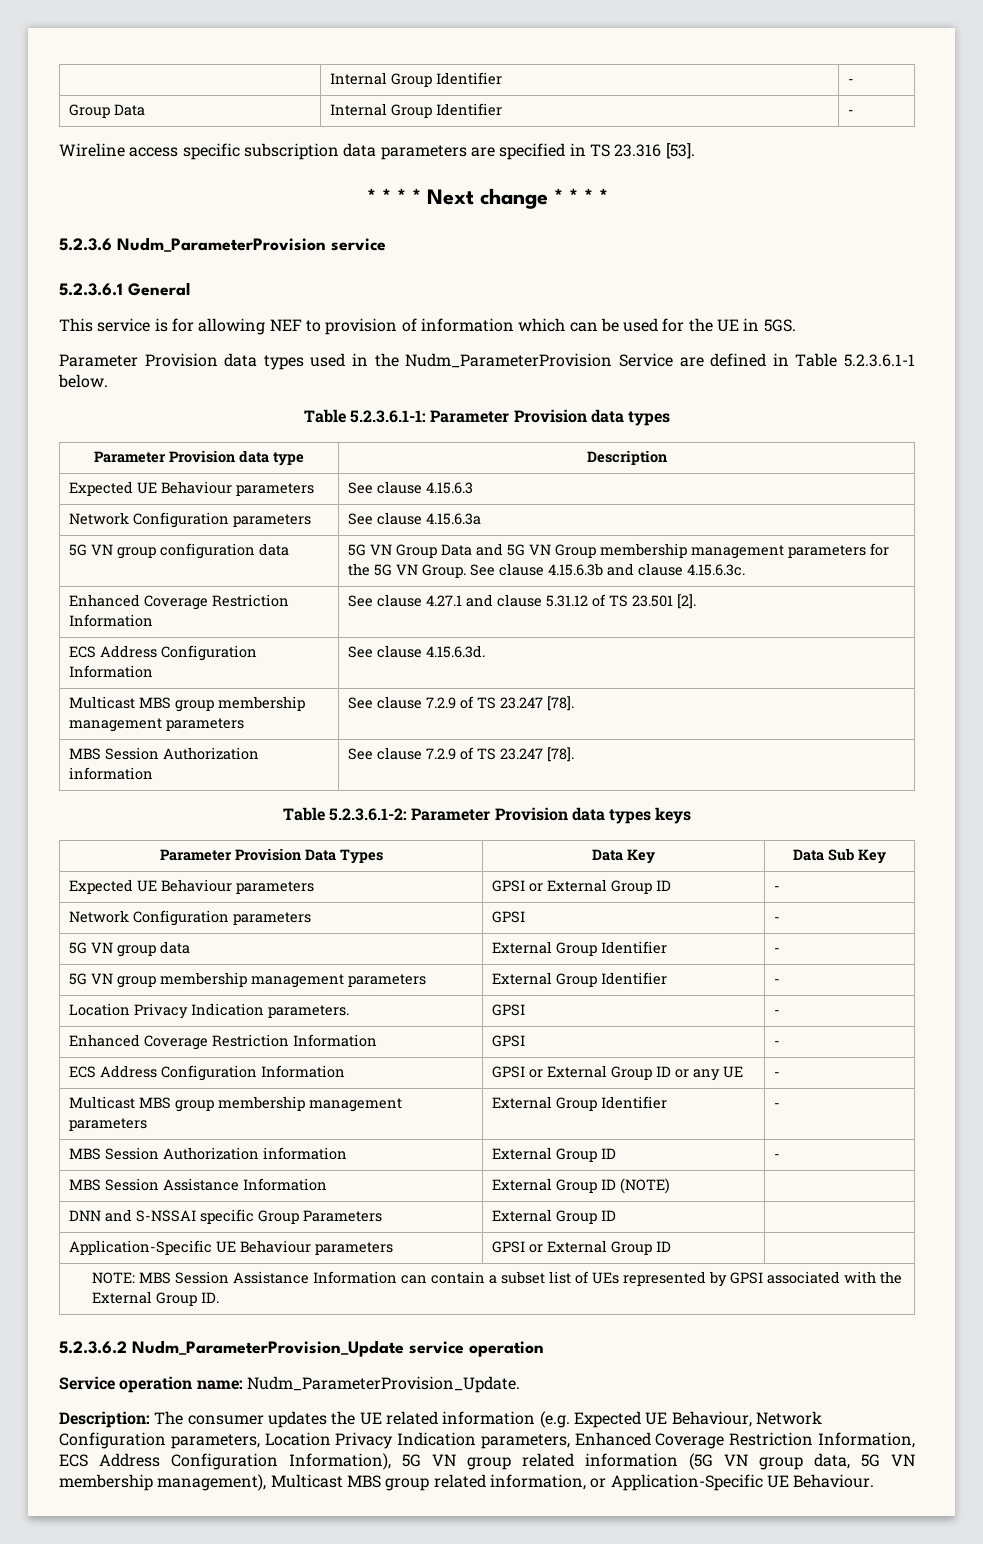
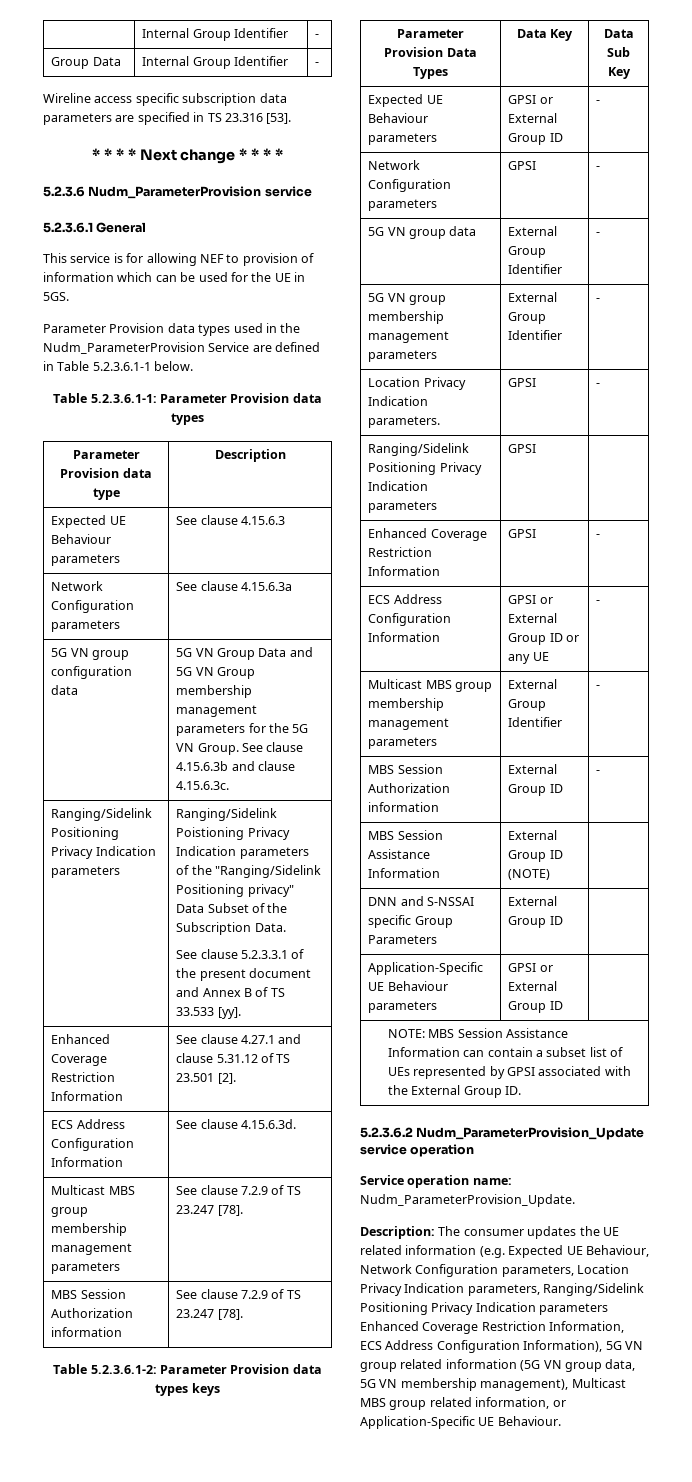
+ Ranging/Sidelink Positioning Privacy Indication parameters | Ranging/Sidelink Poistioning Privacy Indication parameters of the "Ranging/Sidelink Positioning privacy" Data Subset of the Subscription Data.
+ See clause 5.2.3.3.1 of the present document and Annex B of TS 33.533 [yy].
+ Ranging/Sidelink Positioning Privacy Indication parameters | GPSI |
- Description: The consumer updates the UE related information (e.g. Expected UE Behaviour, Network Configuration parameters, Location Privacy Indication parameters, Enhanced Coverage Restriction Information, ECS Address Configuration Information), 5G VN group related information (5G VN group data, 5G VN membership management), Multicast MBS group related information, or Application-Specific UE Behaviour.
+ Description: The consumer updates the UE related information (e.g. Expected UE Behaviour, Network Configuration parameters, Location Privacy Indication parameters, Ranging/Sidelink Positioning Privacy Indication parameters Enhanced Coverage Restriction Information, ECS Address Configuration Information), 5G VN group related information (5G VN group data, 5G VN membership management), Multicast MBS group related information, or Application-Specific UE Behaviour.

